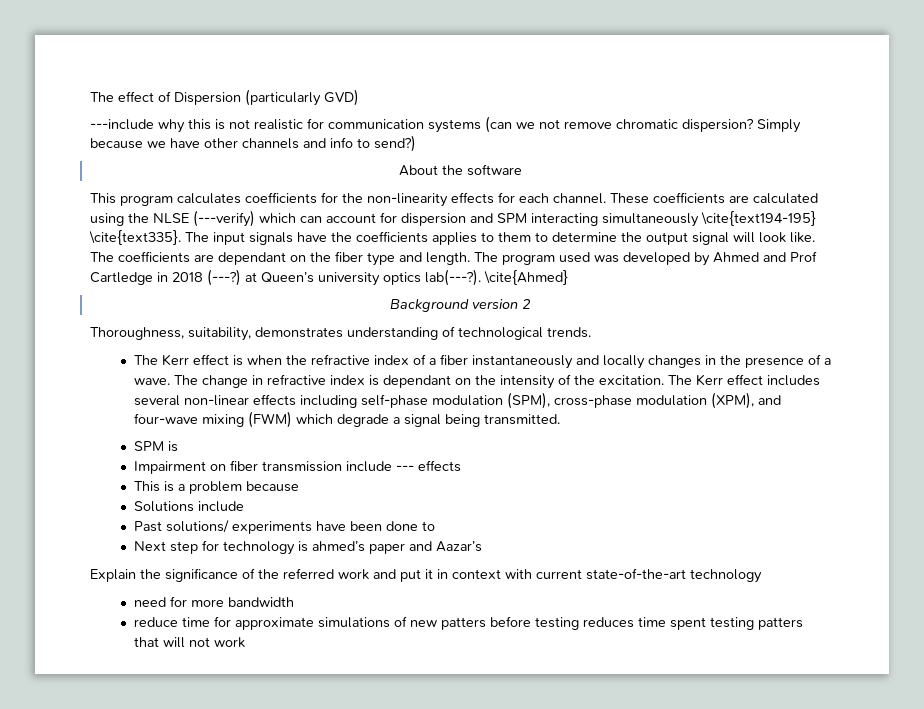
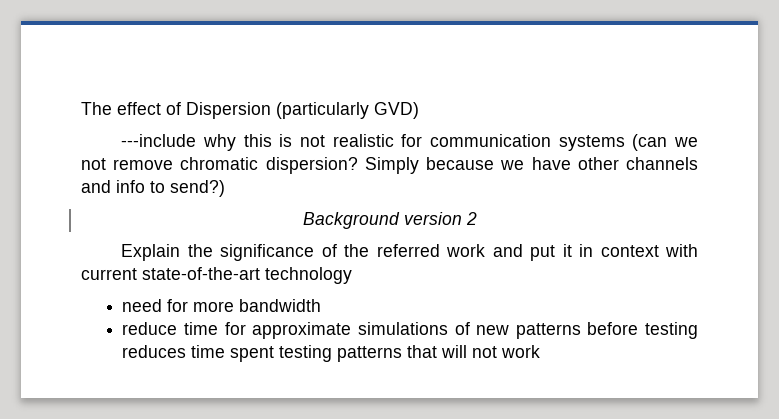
- About the software
- This program calculates coefficients for the non-linearity effects for each channel. These coefficients are calculated using the NLSE (---verify) which can account for dispersion and SPM interacting simultaneously \cite{text194-195} \cite{text335}. The input signals have the coefficients applies to them to determine the output signal will look like. The coefficients are dependant on the fiber type and length. The program used was developed by Ahmed and Prof Cartledge in 2018 (---?) at Queen’s university optics lab(---?). \cite{Ahmed}
  Background version 2
- Thoroughness, suitability, demonstrates understanding of technological trends.
- The Kerr effect is when the refractive index of a fiber instantaneously and locally changes in the presence of a wave. The change in refractive index is dependant on the intensity of the excitation. The Kerr effect includes several non-linear effects including self-phase modulation (SPM), cross-phase modulation (XPM), and four-wave mixing (FWM) which degrade a signal being transmitted.
- SPM is
- Impairment on fiber transmission include --- effects
- This is a problem because
- Solutions include
- Past solutions/ experiments have been done to
- Next step for technology is ahmed’s paper and Aazar’s
- reduce time for approximate simulations of new patters before testing reduces time spent testing patters that will not work
+ reduce time for approximate simulations of new patterns before testing reduces time spent testing patterns that will not work

